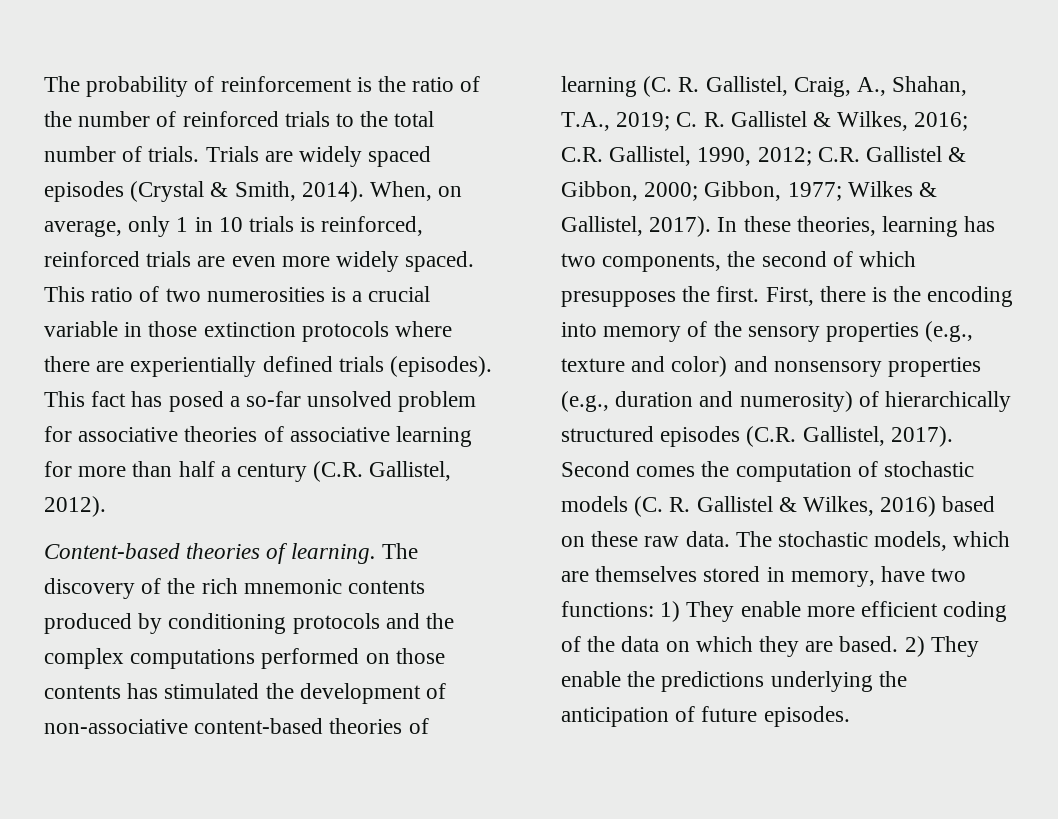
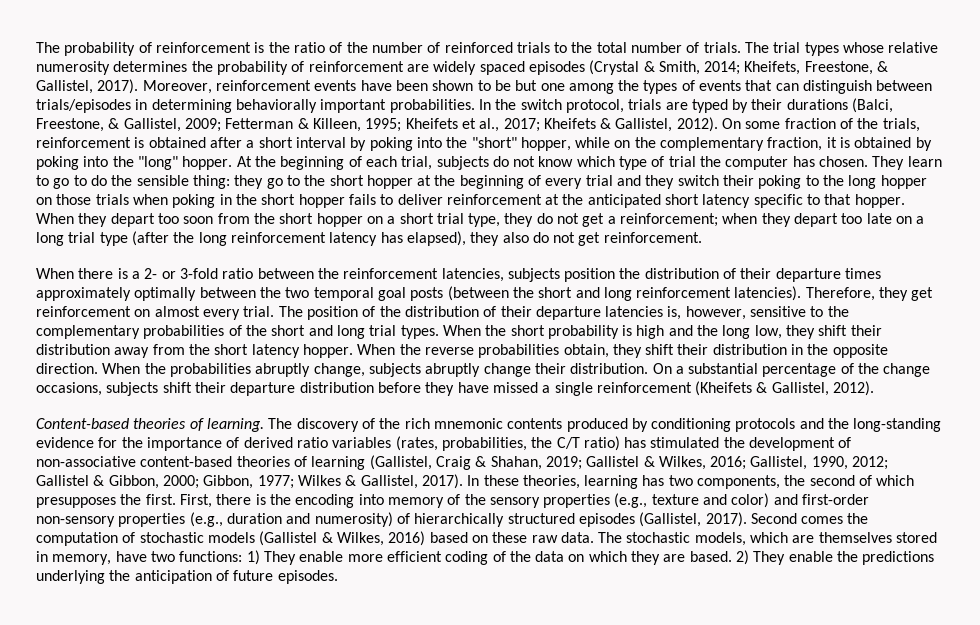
- Trials are widely spaced episodes (Crystal & Smith, 2014). When, on average, only 1 in 10 trials is reinforced, reinforced trials are even more widely spaced. This ratio of two numerosities is a crucial variable in those extinction protocols where there are experientially defined trials (episodes). This fact has posed a so-far unsolved problem for associative theories of associative learning for more than half a century (C.R. Gallistel, 2012).
+ The trial types whose relative numerosity determines the probability of reinforcement are widely spaced episodes (Crystal & Smith, 2014; Kheifets, Freestone, & Gallistel, 2017). Moreover, reinforcement events have been shown to be but one among the types of events that can distinguish between trials/episodes in determining behaviorally important probabilities. In the switch protocol, trials are typed by their durations (Balci, Freestone, & Gallistel, 2009; Fetterman & Killeen, 1995; Kheifets et al., 2017; Kheifets & Gallistel, 2012). On some fraction of the trials, reinforcement is obtained after a short interval by poking into the "short" hopper, while on the complementary fraction, it is obtained by poking into the "long" hopper. At the beginning of each trial, subjects do not know which type of trial the computer has chosen. They learn to go to do the sensible thing: they go to the short hopper at the beginning of every trial and they switch their poking to the long hopper on those trials when poking in the short hopper fails to deliver reinforcement at the anticipated short latency specific to that hopper. When they depart too soon from the short hopper on a short trial type, they do not get a reinforcement; when they depart too late on a long trial type (after the long reinforcement latency has elapsed), they also do not get reinforcement.
+ When there is a 2- or 3-fold ratio between the reinforcement latencies, subjects position the distribution of their departure times approximately optimally between the two temporal goal posts (between the short and long reinforcement latencies). Therefore, they get reinforcement on almost every trial. The position of the distribution of their departure latencies is, however, sensitive to the complementary probabilities of the short and long trial types. When the short probability is high and the long low, they shift their distribution away from the short latency hopper. When the reverse probabilities obtain, they shift their distribution in the opposite direction. When the probabilities abruptly change, subjects abruptly change their distribution. On a substantial percentage of the change occasions, subjects shift their departure distribution before they have missed a single reinforcement (Kheifets & Gallistel, 2012).
- The discovery of the rich mnemonic contents produced by conditioning protocols and the complex computations performed on those contents has stimulated the development of non-associative content-based theories of learning (C. R. Gallistel, Craig, A., Shahan, T.A., 2019; C. R. Gallistel & Wilkes, 2016; C.R. Gallistel, 1990, 2012; C.R. Gallistel & Gibbon, 2000; Gibbon, 1977; Wilkes & Gallistel, 2017).
+ The discovery of the rich mnemonic contents produced by conditioning protocols and the long-standing evidence for the importance of derived ratio variables (rates, probabilities, the C/T ratio) has stimulated the development of non-associative content-based theories of learning (Gallistel, Craig & Shahan, 2019; Gallistel & Wilkes, 2016; Gallistel, 1990, 2012; Gallistel & Gibbon, 2000; Gibbon, 1977; Wilkes & Gallistel, 2017).
- First, there is the encoding into memory of the sensory properties (e.g., texture and color) and nonsensory properties (e.g., duration and numerosity) of hierarchically structured episodes (C.R. Gallistel, 2017).
+ First, there is the encoding into memory of the sensory properties (e.g., texture and color) and first-order non-sensory properties (e.g., duration and numerosity) of hierarchically structured episodes (Gallistel, 2017).
- Second comes the computation of stochastic models (C. R. Gallistel & Wilkes, 2016) based on these raw data.
+ Second comes the computation of stochastic models (Gallistel & Wilkes, 2016) based on these raw data.

